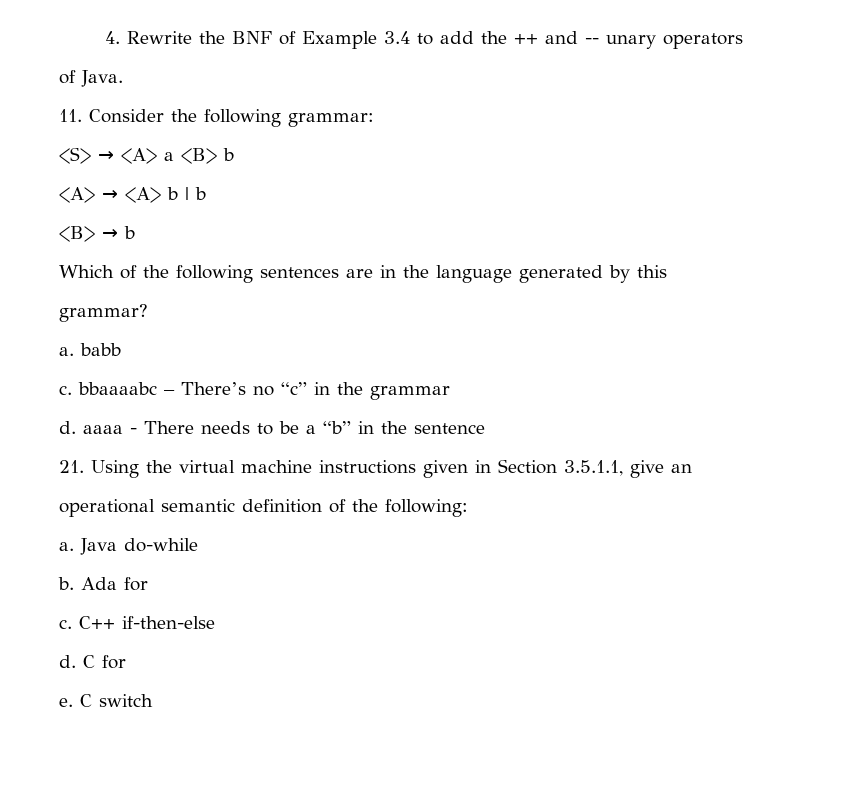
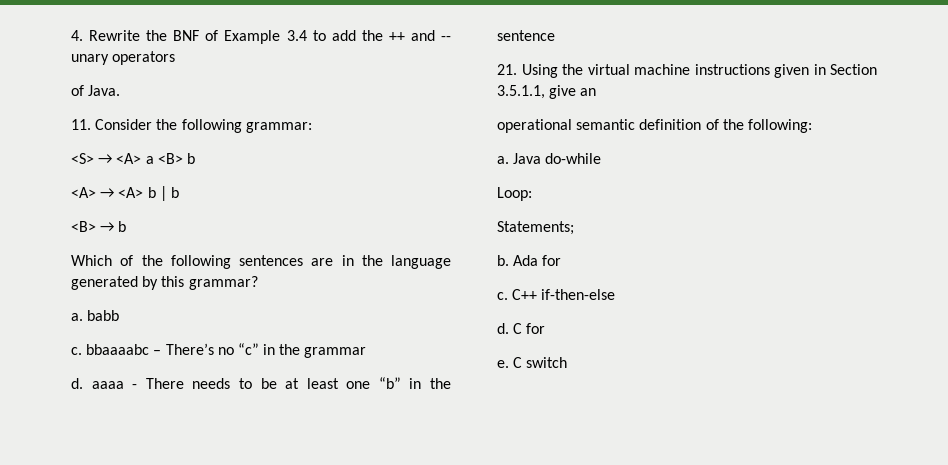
- Which of the following sentences are in the language generated by this
- grammar?
+ Which of the following sentences are in the language generated by this grammar?
- d. aaaa - There needs to be a “b” in the sentence
+ d. aaaa - There needs to be at least one “b” in the sentence
+ Loop:
+ Statements;

